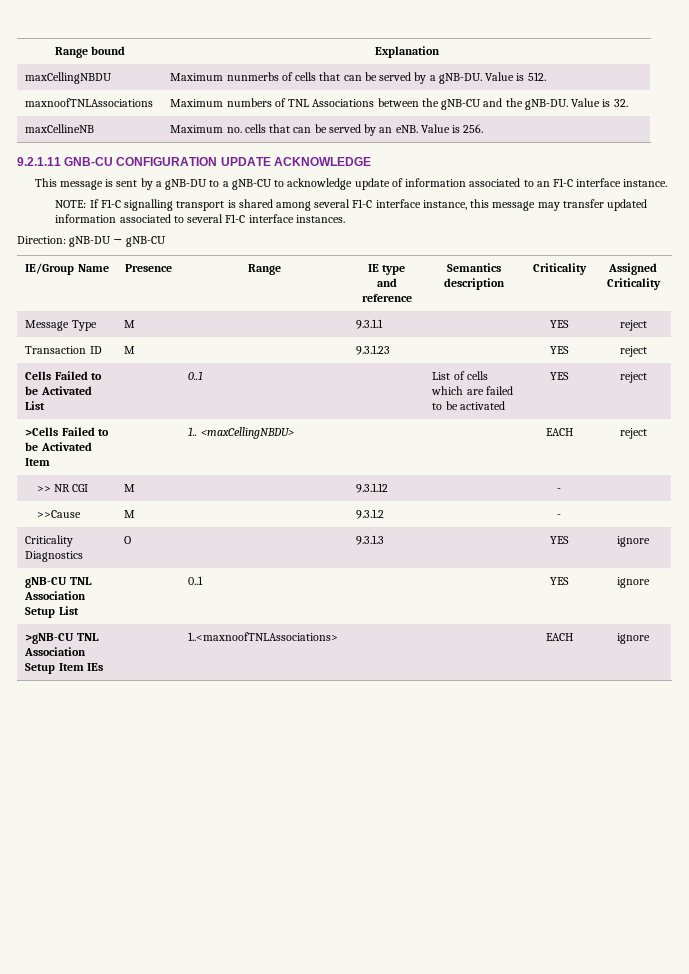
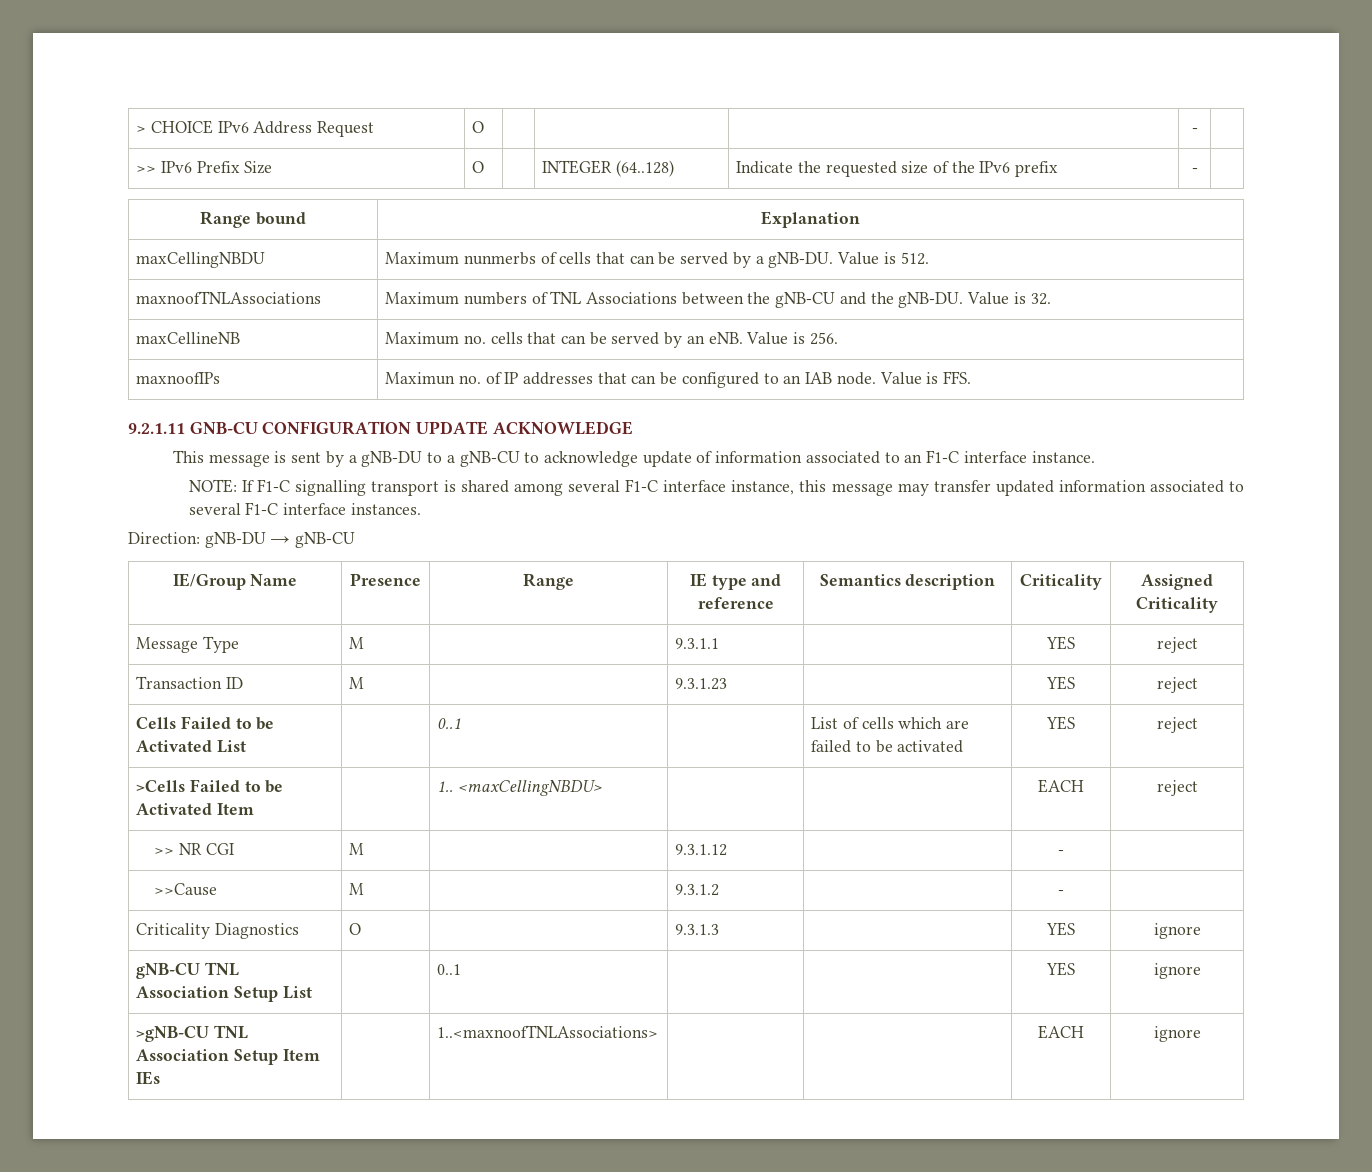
+ > CHOICE IPv6 Address Request | O | | | | - |
+ >> IPv6 Prefix Size | O | | INTEGER (64..128) | Indicate the requested size of the IPv6 prefix | - |
+ maxnoofIPs | Maximun no. of IP addresses that can be configured to an IAB node. Value is FFS.

